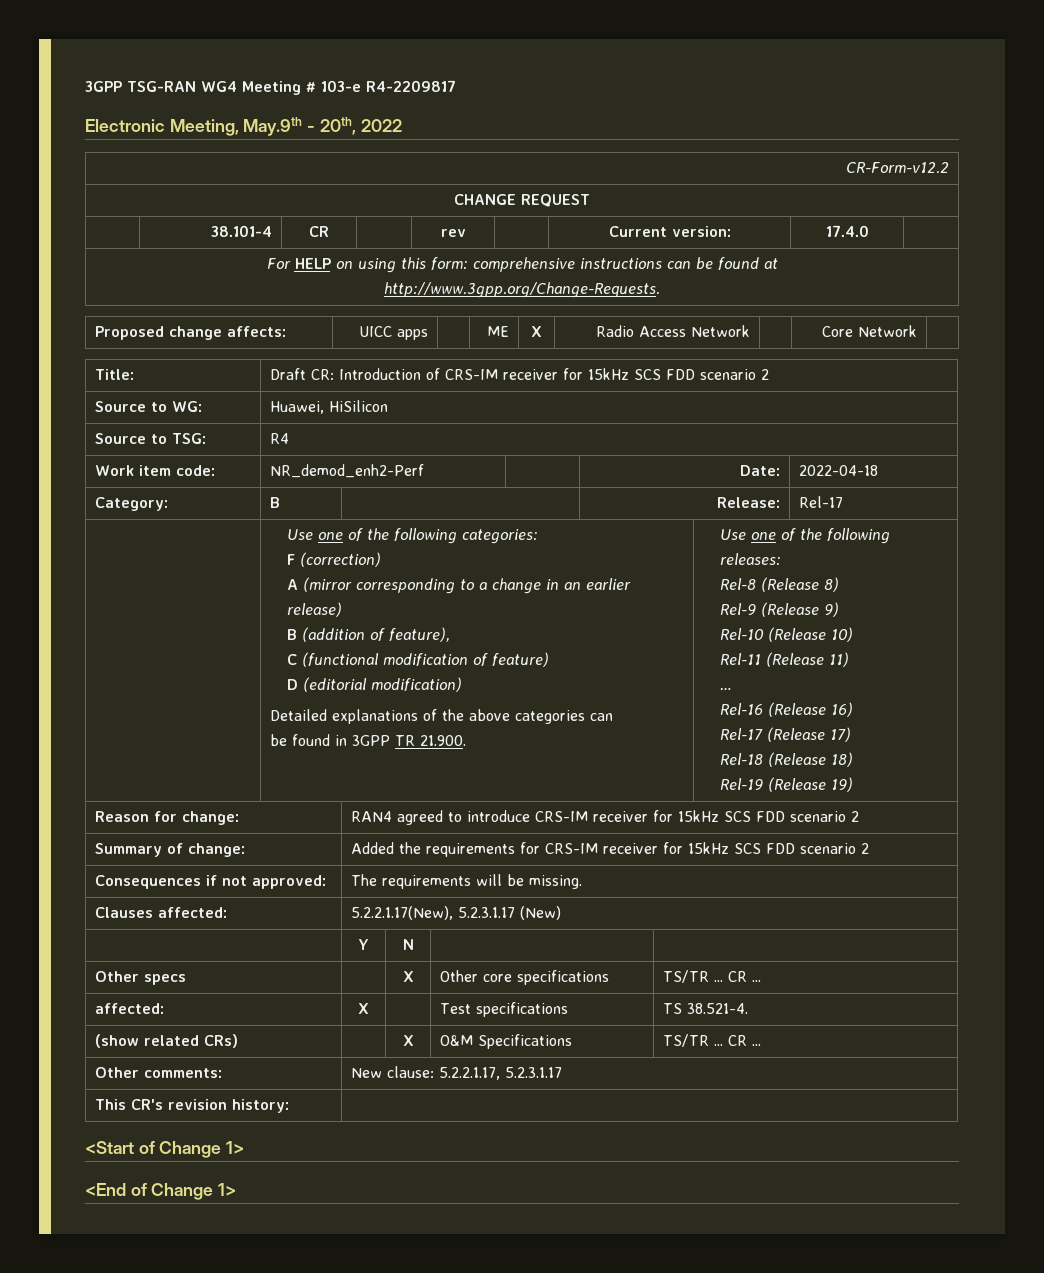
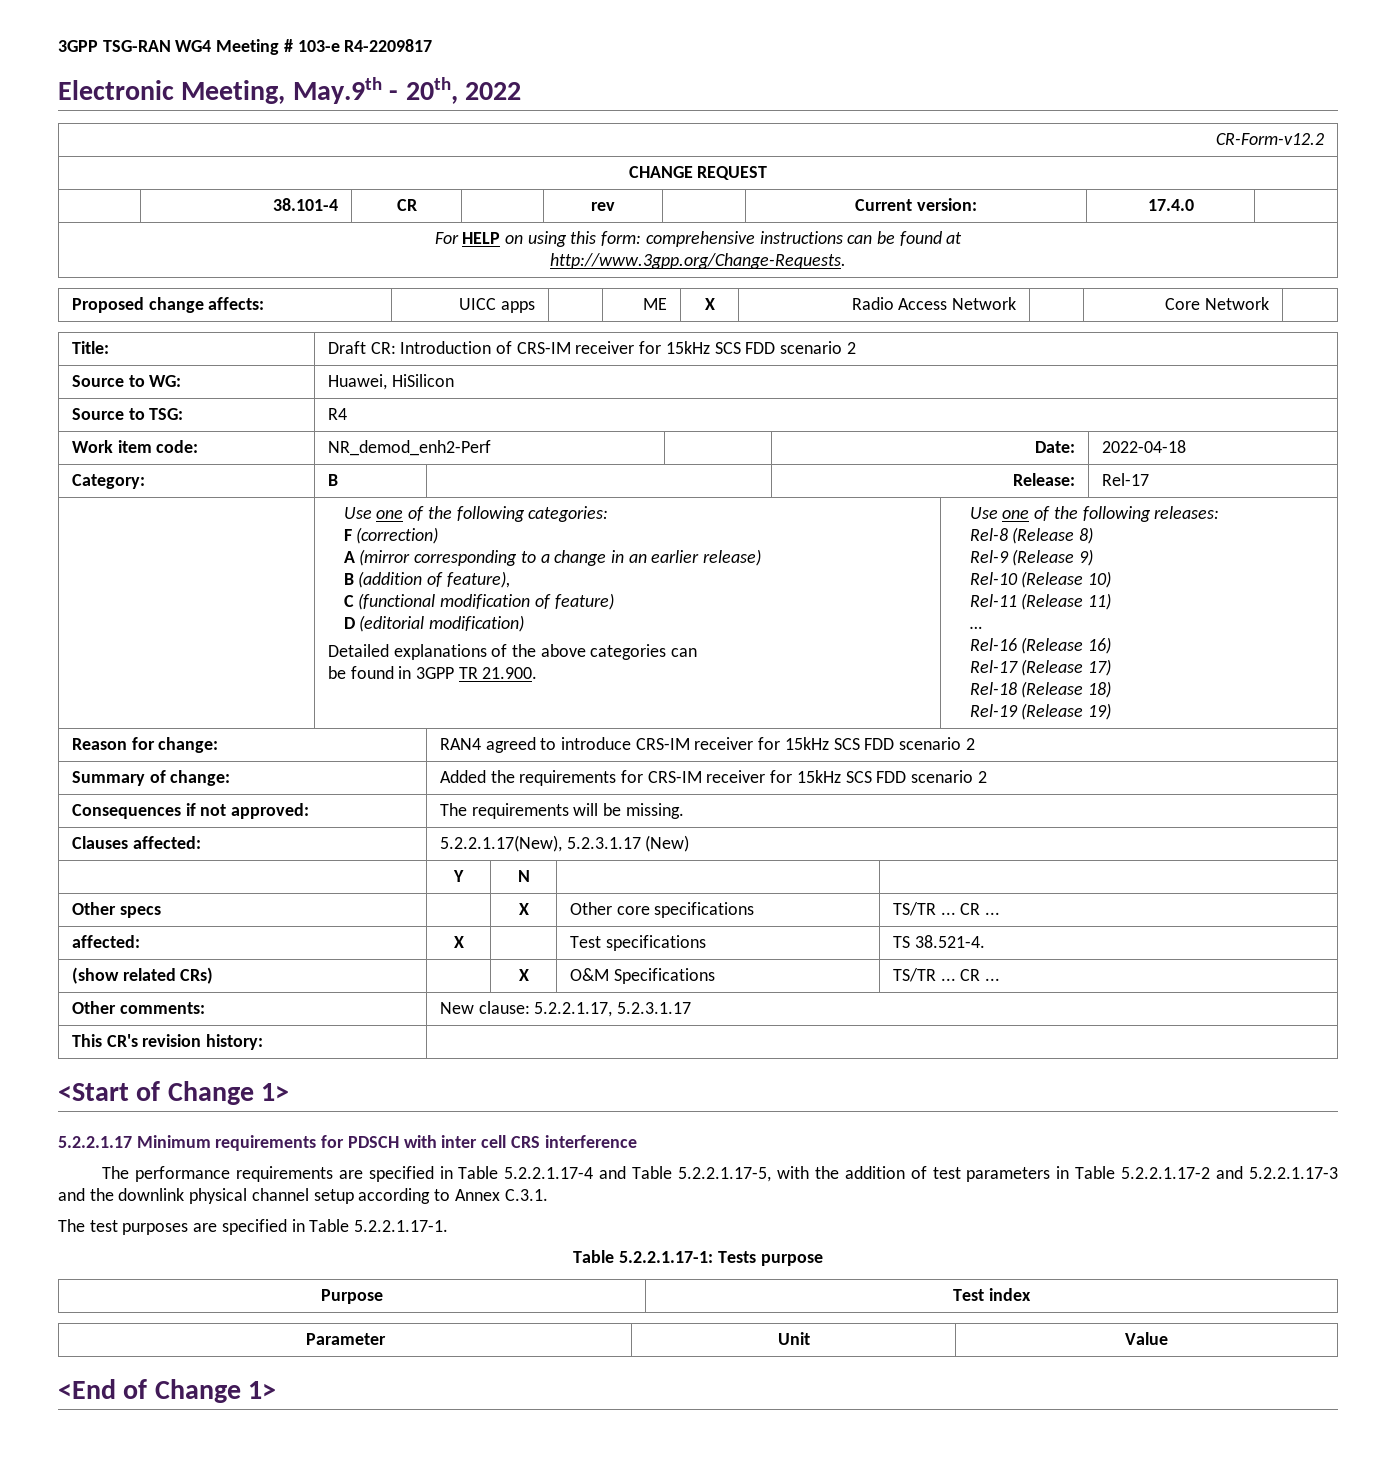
+ 5.2.2.1.17 Minimum requirements for PDSCH with inter cell CRS interference
+ The performance requirements are specified in Table 5.2.2.1.17-4 and Table 5.2.2.1.17-5, with the addition of test parameters in Table 5.2.2.1.17-2 and 5.2.2.1.17-3 and the downlink physical channel setup according to Annex C.3.1.
+ The test purposes are specified in Table 5.2.2.1.17-1.
+ Table 5.2.2.1.17-1: Tests purpose
+ Purpose | Test index
+ Parameter | Unit | Value

